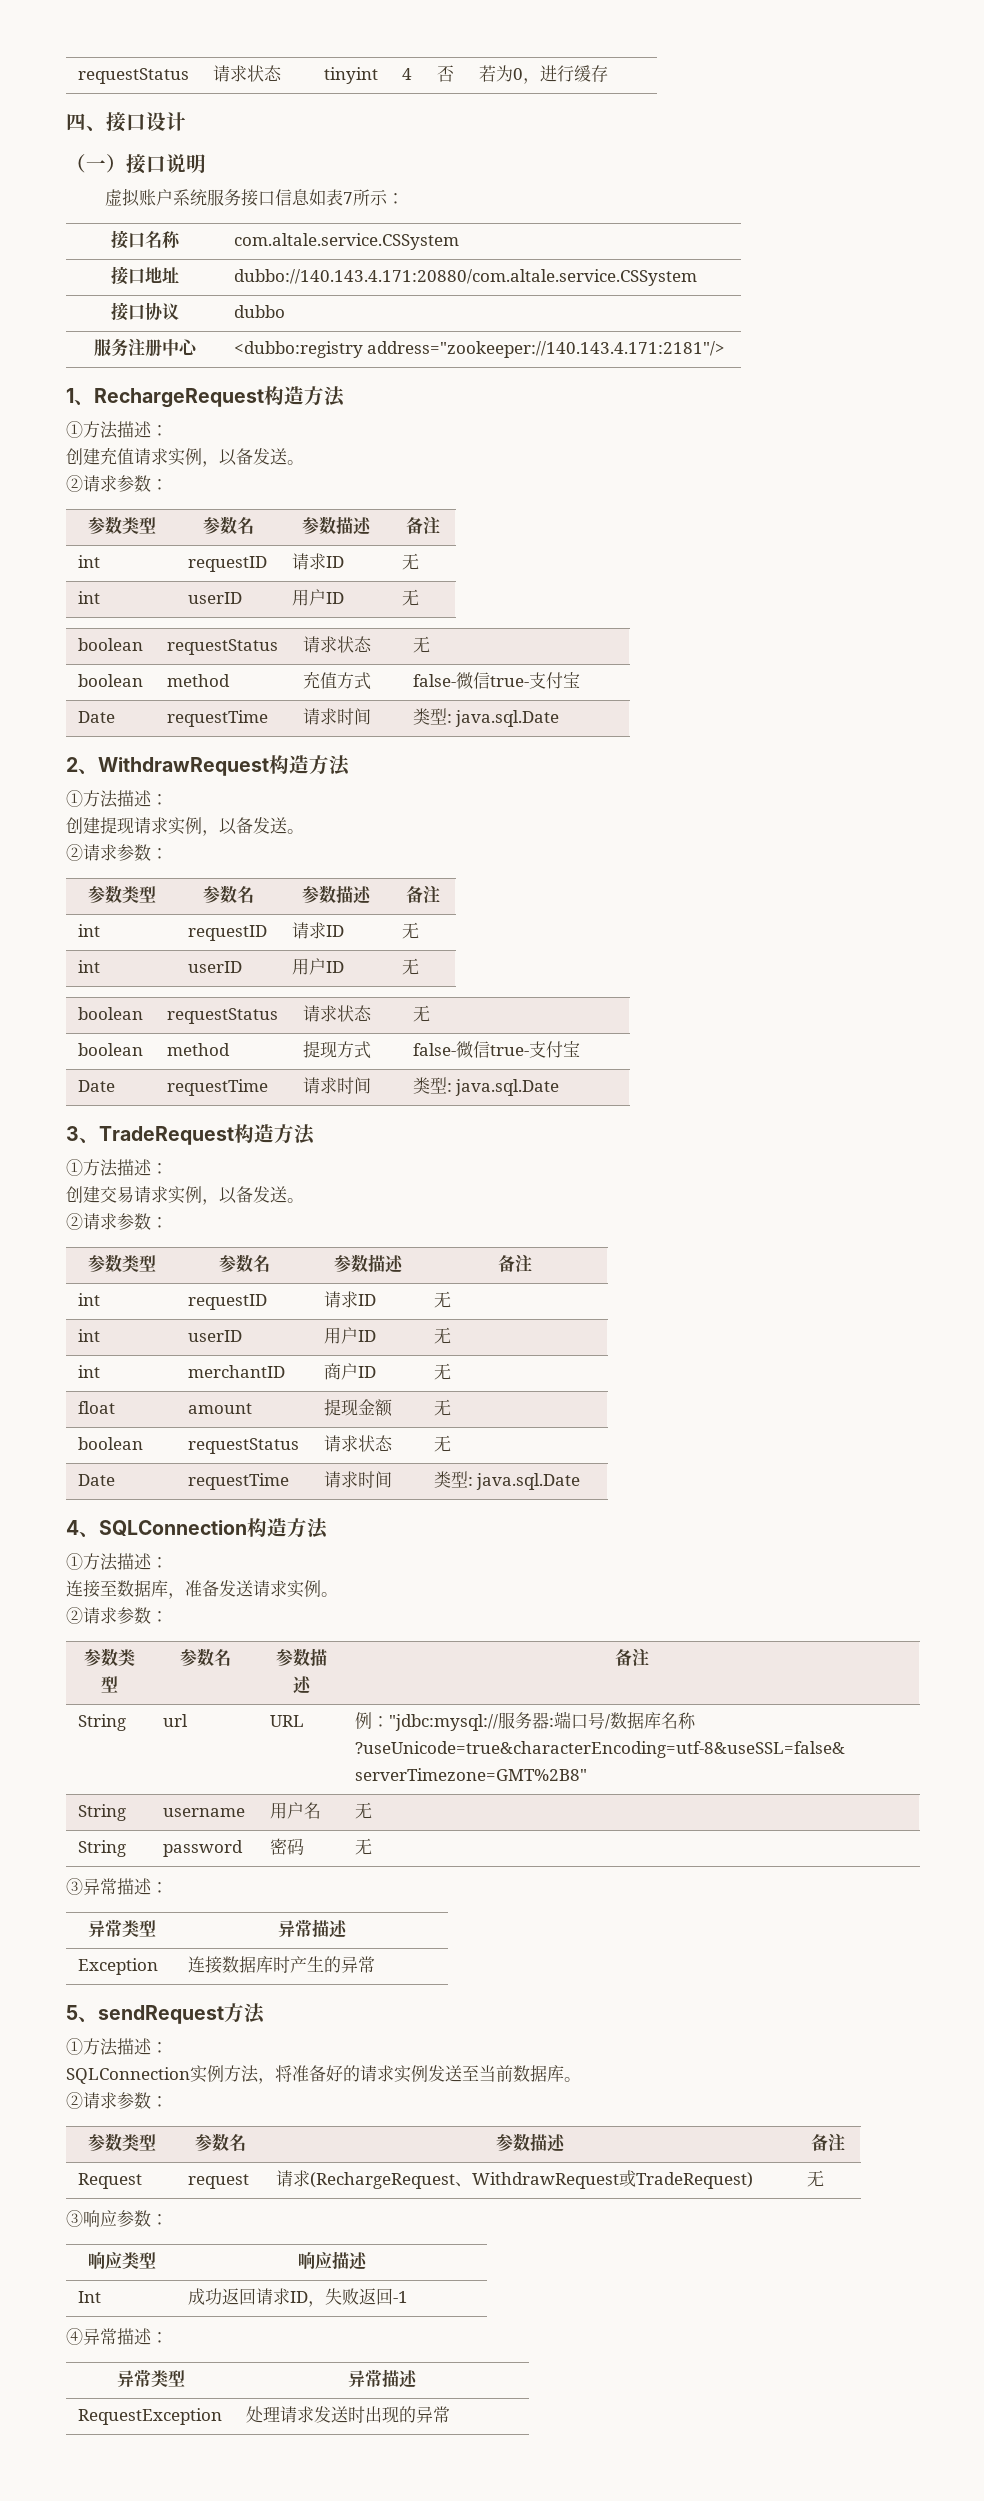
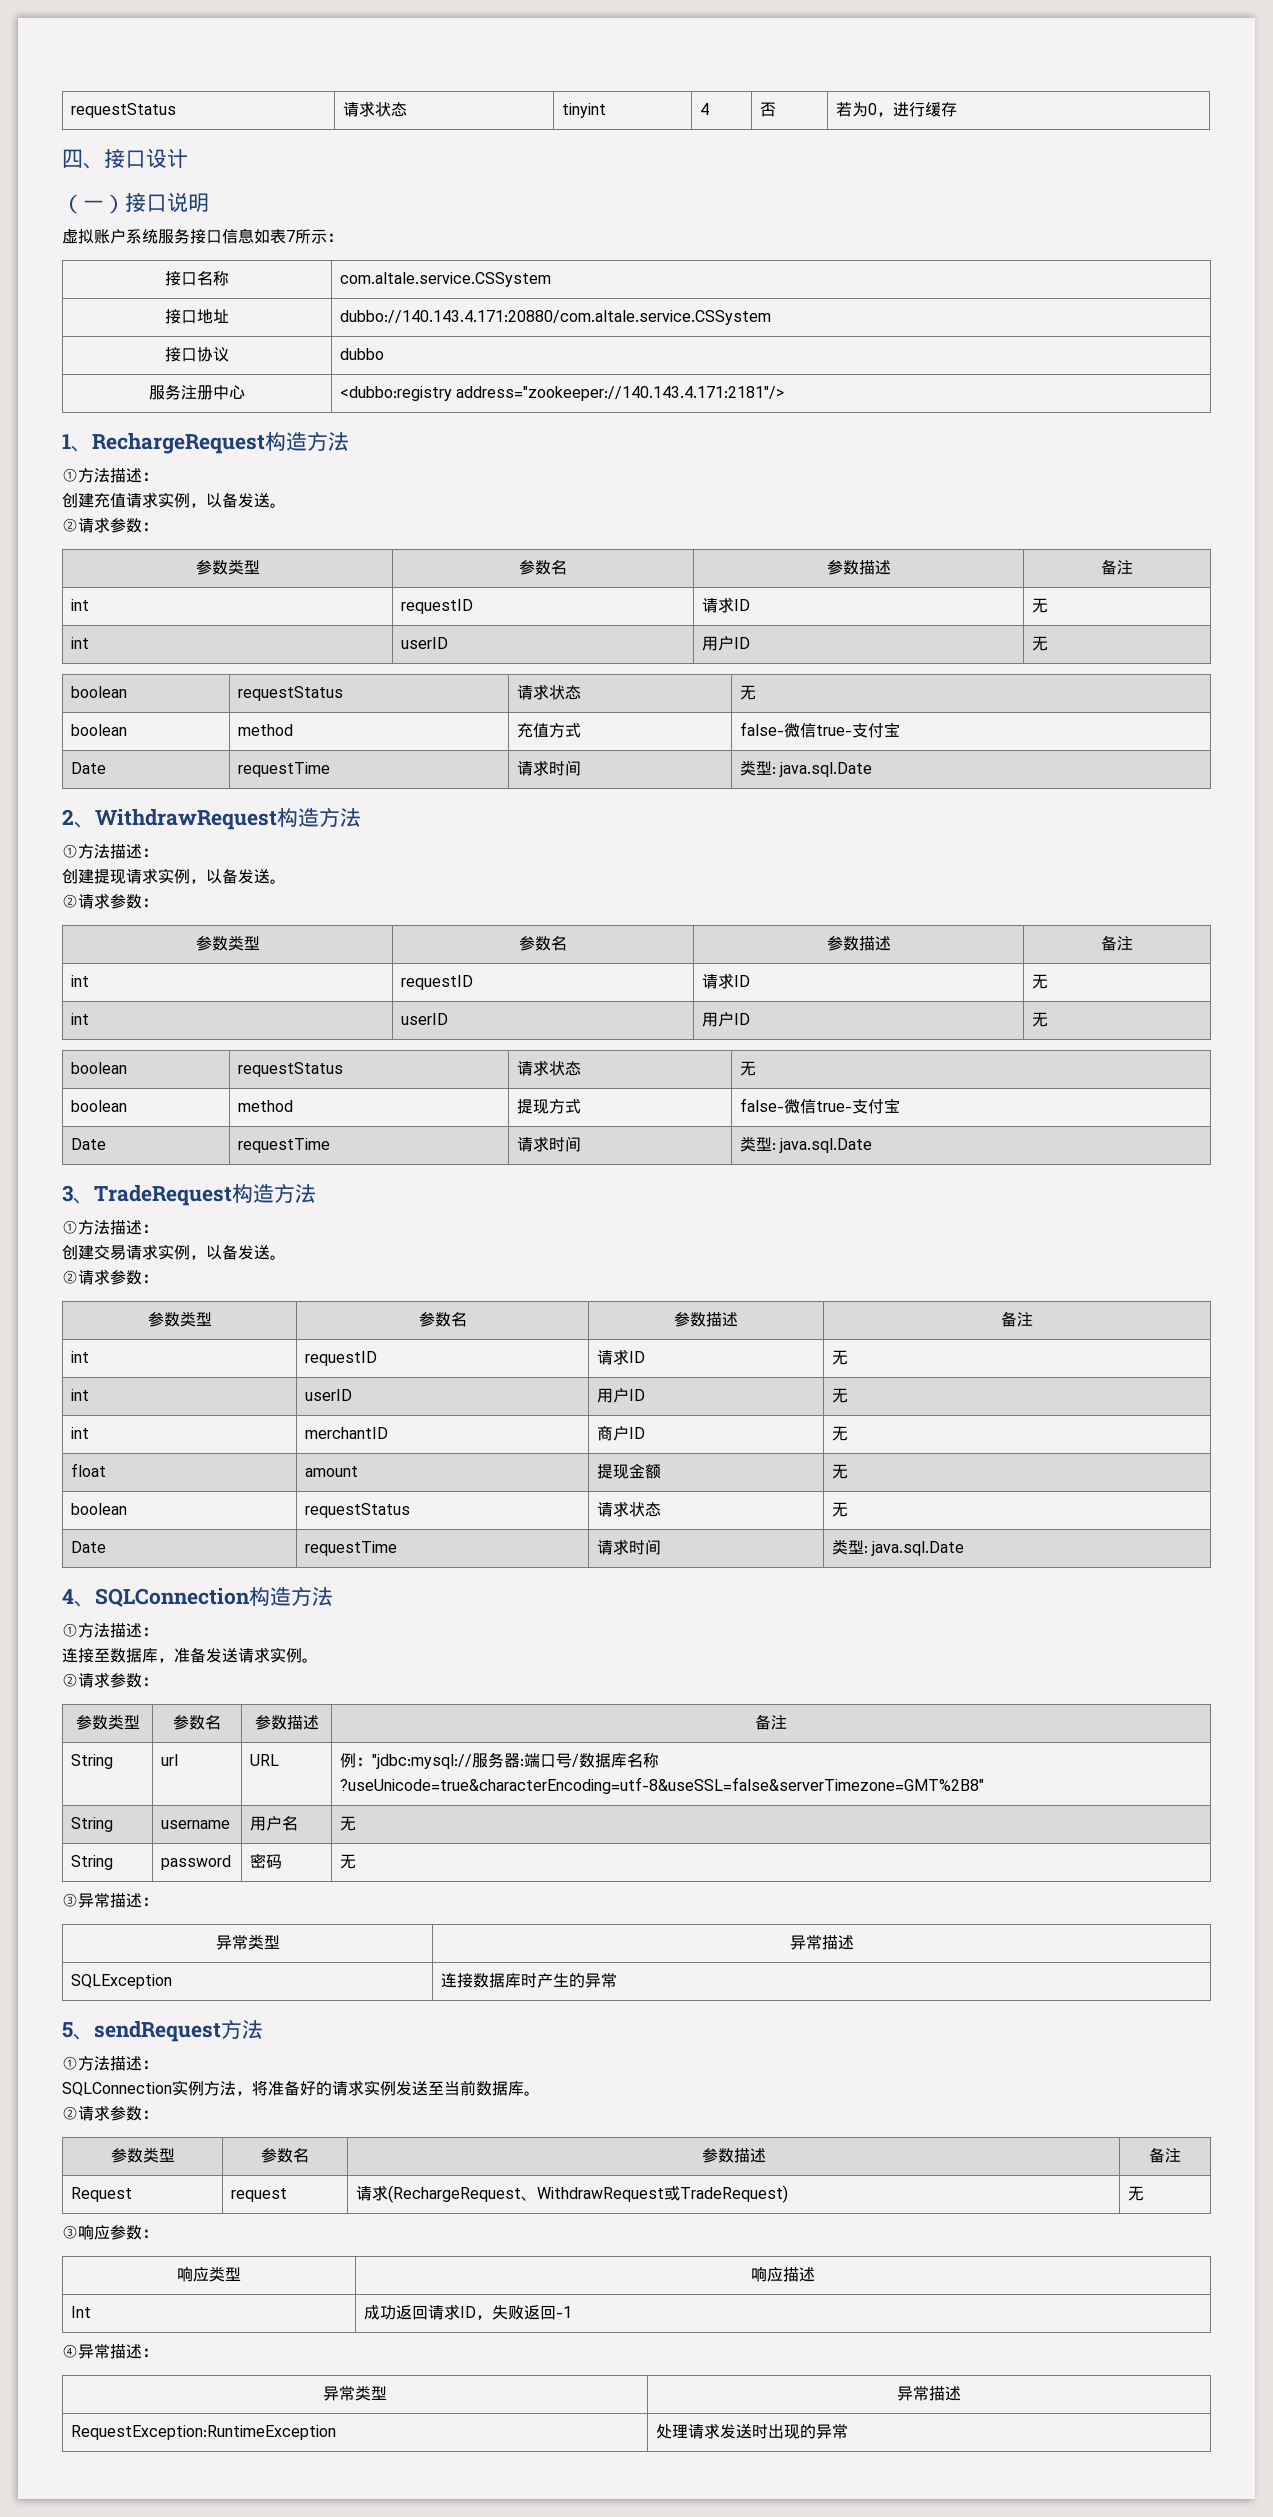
- Exception | 连接数据库时产生的异常
+ SQLException | 连接数据库时产生的异常
- RequestException | 处理请求发送时出现的异常
+ RequestException:RuntimeException | 处理请求发送时出现的异常

